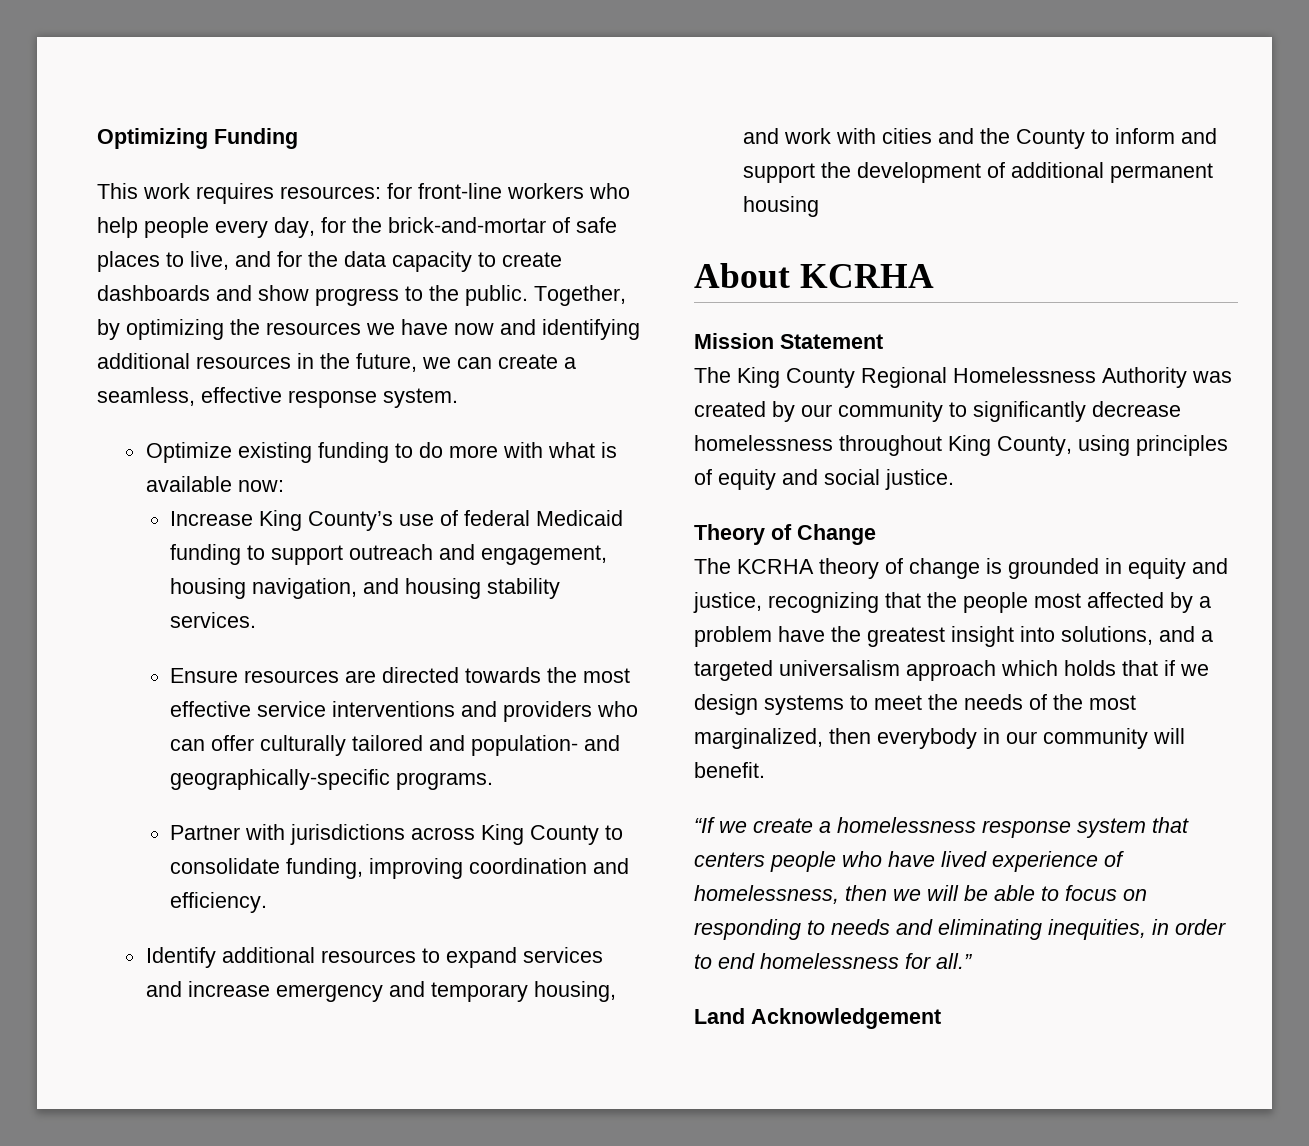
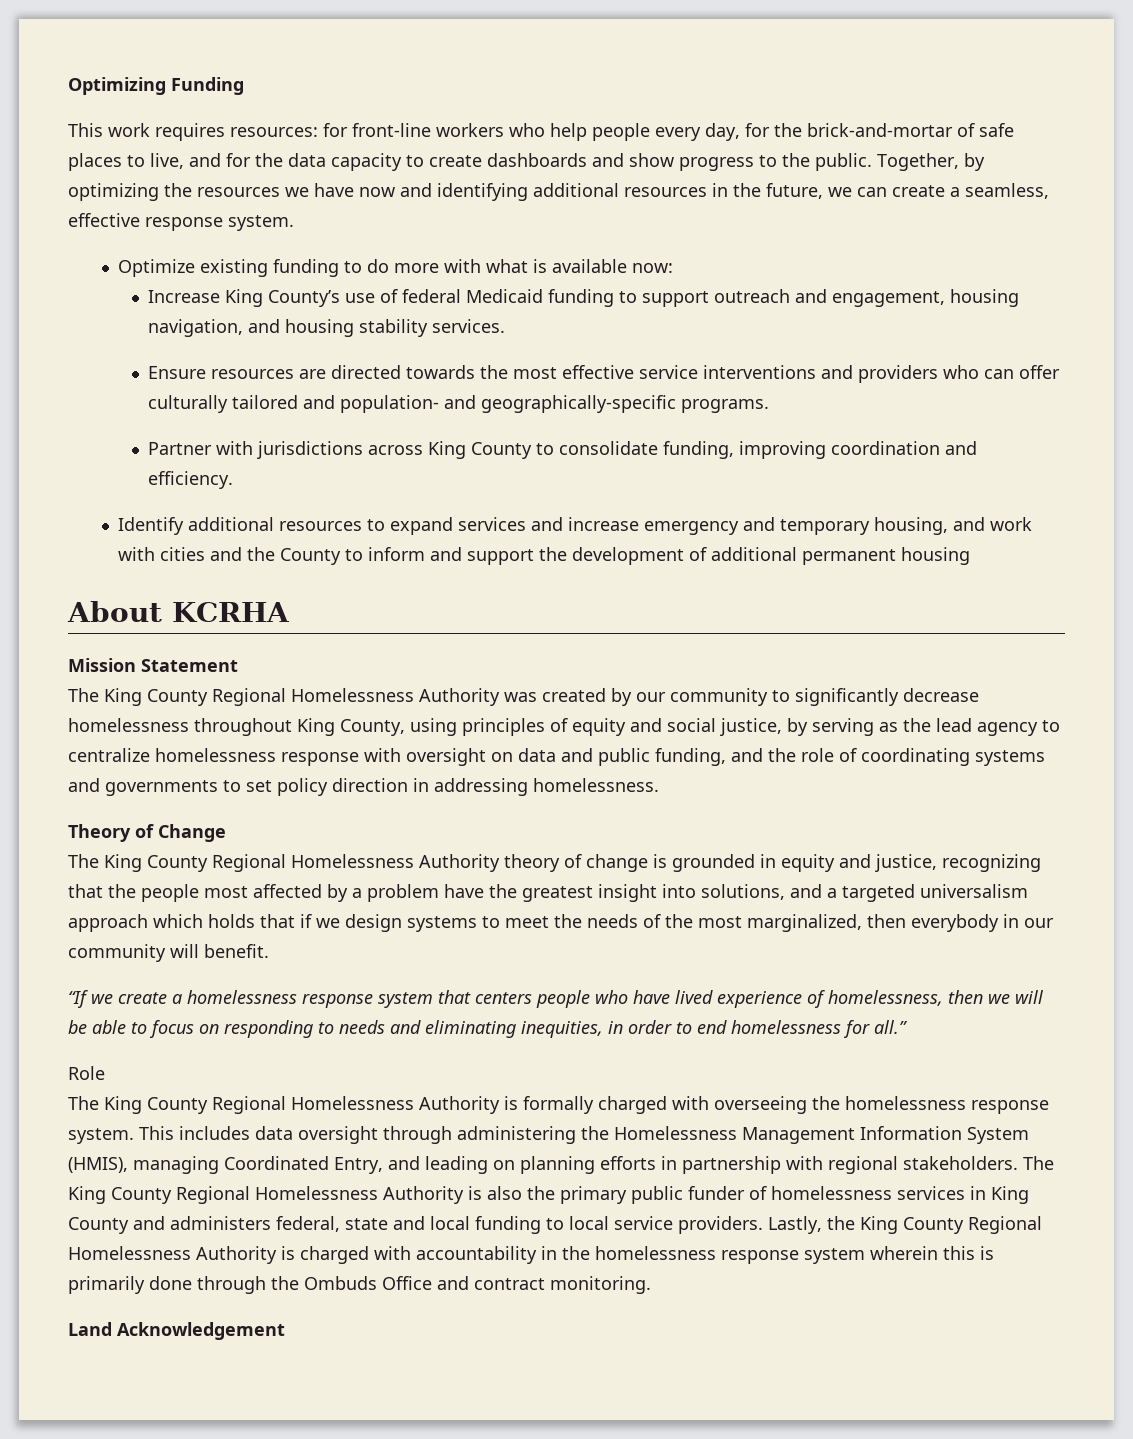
- The King County Regional Homelessness Authority was created by our community to significantly decrease homelessness throughout King County, using principles of equity and social justice.
+ The King County Regional Homelessness Authority was created by our community to significantly decrease homelessness throughout King County, using principles of equity and social justice, by serving as the lead agency to centralize homelessness response with oversight on data and public funding, and the role of coordinating systems and governments to set policy direction in addressing homelessness.
- The KCRHA theory of change is grounded in equity and justice, recognizing that the people most affected by a problem have the greatest insight into solutions, and a targeted universalism approach which holds that if we design systems to meet the needs of the most marginalized, then everybody in our community will benefit.
+ The King County Regional Homelessness Authority theory of change is grounded in equity and justice, recognizing that the people most affected by a problem have the greatest insight into solutions, and a targeted universalism approach which holds that if we design systems to meet the needs of the most marginalized, then everybody in our community will benefit.
+ Role
+ The King County Regional Homelessness Authority is formally charged with overseeing the homelessness response system. This includes data oversight through administering the Homelessness Management Information System (HMIS), managing Coordinated Entry, and leading on planning efforts in partnership with regional stakeholders. The King County Regional Homelessness Authority is also the primary public funder of homelessness services in King County and administers federal, state and local funding to local service providers. Lastly, the King County Regional Homelessness Authority is charged with accountability in the homelessness response system wherein this is primarily done through the Ombuds Office and contract monitoring.

